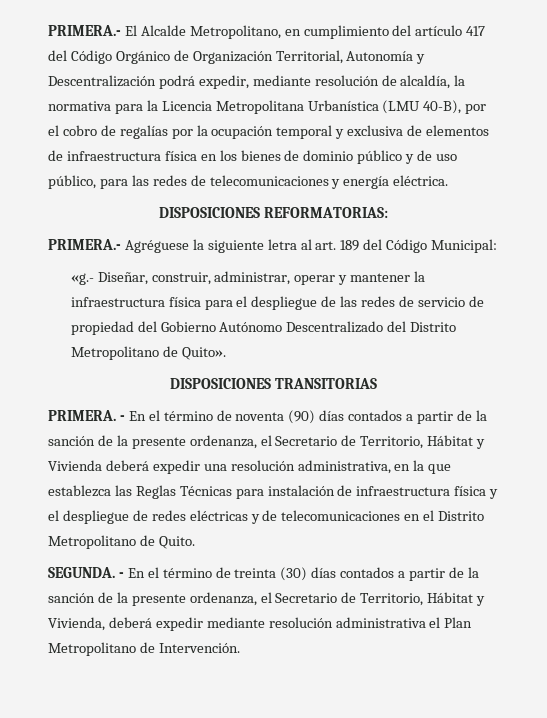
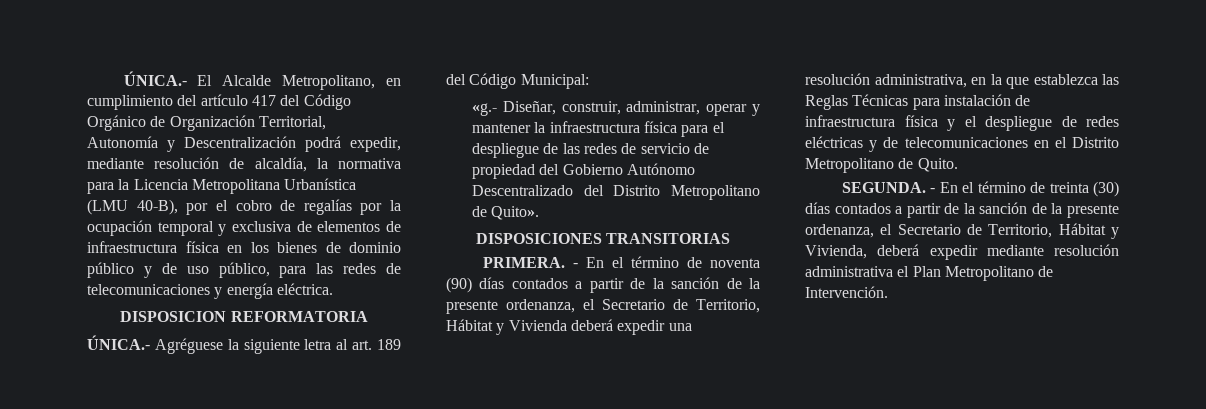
- PRIMERA.- El Alcalde Metropolitano, en cumplimiento del artículo 417 del Código Orgánico de Organización Territorial, Autonomía y Descentralización podrá expedir, mediante resolución de alcaldía, la normativa para la Licencia Metropolitana Urbanística (LMU 40-B), por el cobro de regalías por la ocupación temporal y exclusiva de elementos de infraestructura física en los bienes de dominio público y de uso público, para las redes de telecomunicaciones y energía eléctrica.
+ ÚNICA.- El Alcalde Metropolitano, en cumplimiento del artículo 417 del Código Orgánico de Organización Territorial, Autonomía y Descentralización podrá expedir, mediante resolución de alcaldía, la normativa para la Licencia Metropolitana Urbanística (LMU 40-B), por el cobro de regalías por la ocupación temporal y exclusiva de elementos de infraestructura física en los bienes de dominio público y de uso público, para las redes de telecomunicaciones y energía eléctrica.
- DISPOSICIONES REFORMATORIAS:
- PRIMERA.- Agréguese la siguiente letra al art. 189 del Código Municipal:
+ DISPOSICION REFORMATORIA
+ ÚNICA.- Agréguese la siguiente letra al art. 189 del Código Municipal:

